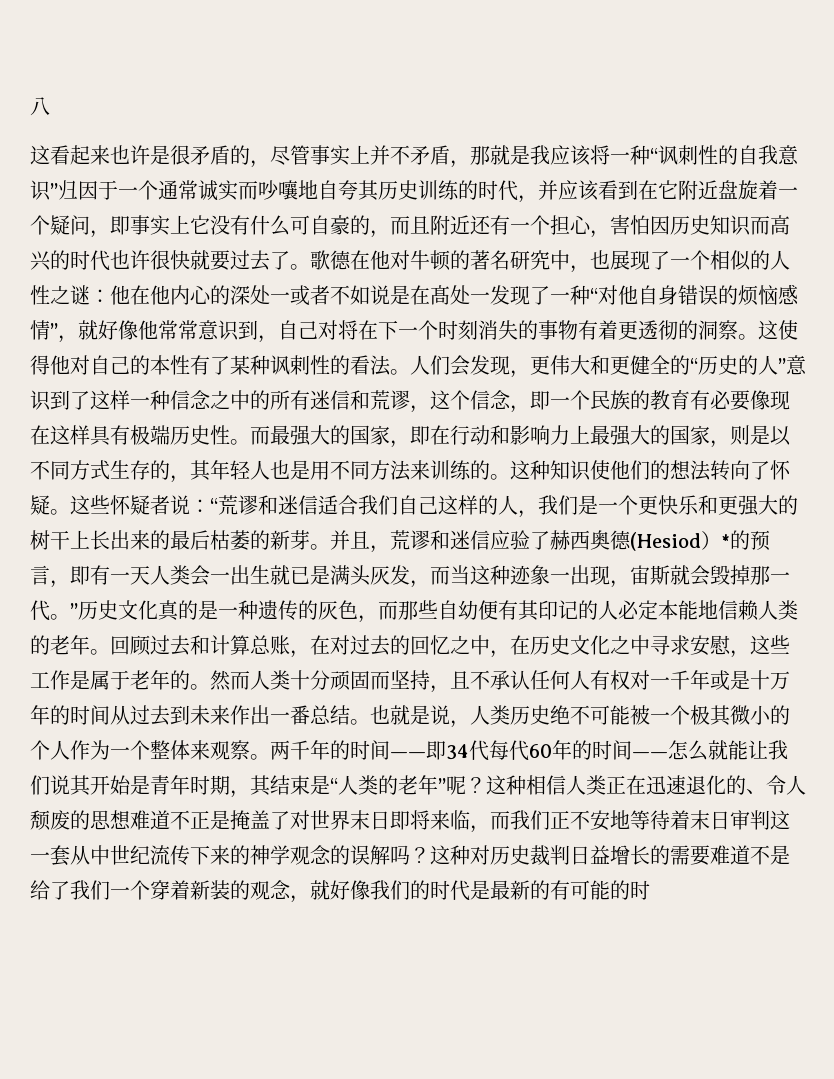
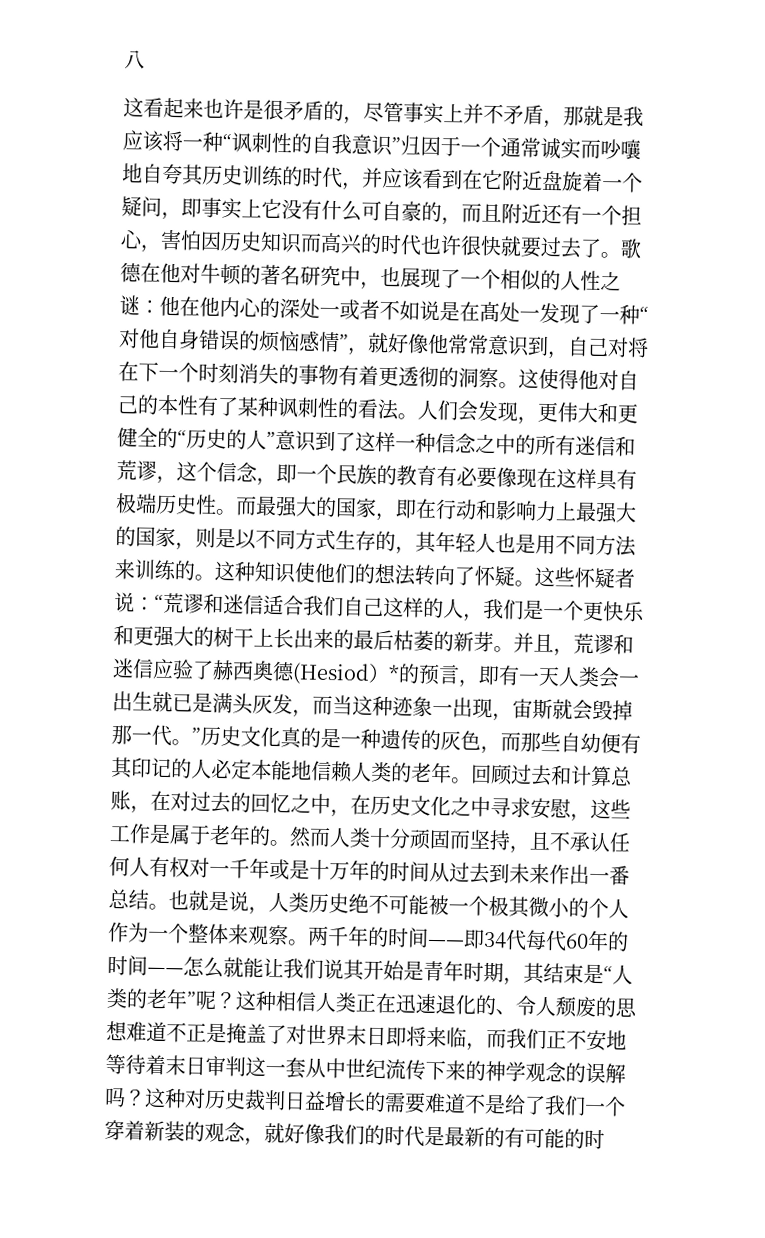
- 这使得他对自己的本性有了某种讽剌性的看法。
+ 这使得他对自己的本性有了某种讽刺性的看法。

